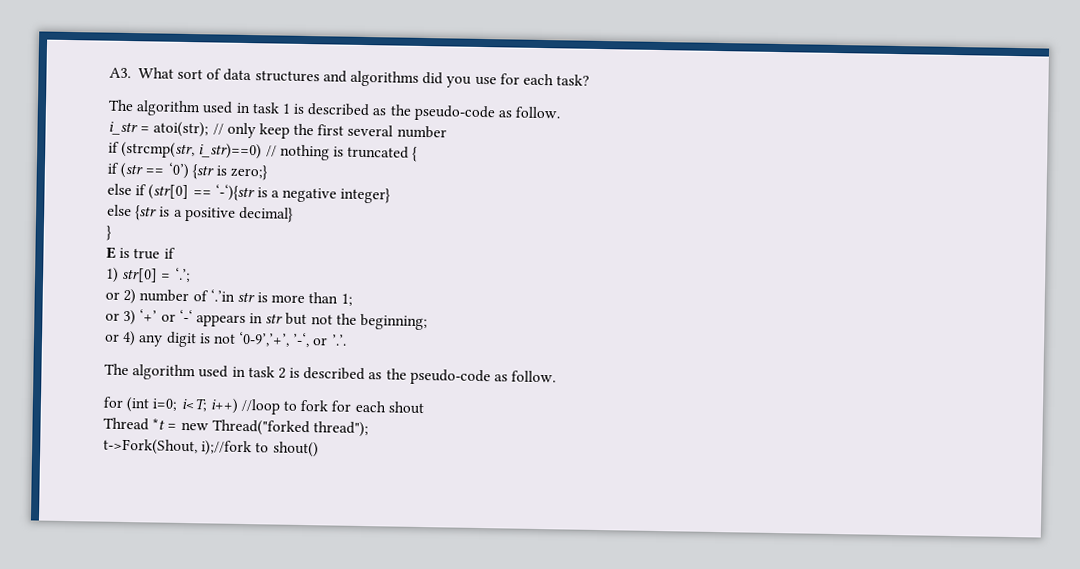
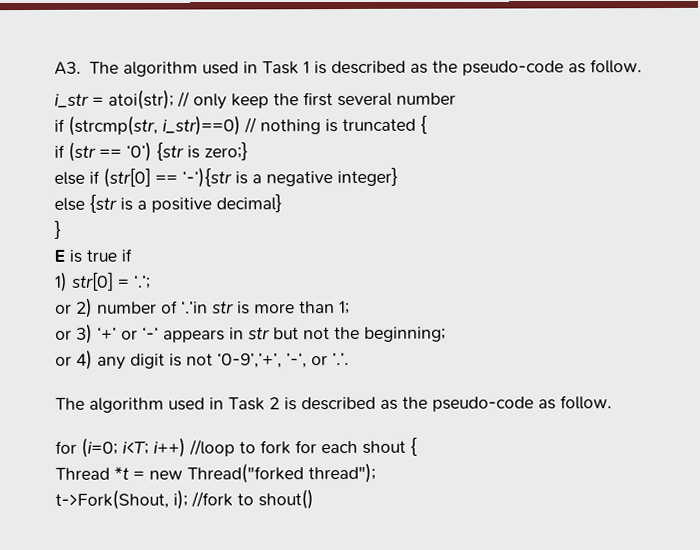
- A3. What sort of data structures and algorithms did you use for each task?
- The algorithm used in task 1 is described as the pseudo-code as follow.
+ A3. The algorithm used in Task 1 is described as the pseudo-code as follow.
- The algorithm used in task 2 is described as the pseudo-code as follow.
+ The algorithm used in Task 2 is described as the pseudo-code as follow.
- for (int i=0; i<T; i++) //loop to fork for each shout
+ for (i=0; i<T; i++) //loop to fork for each shout {
- t->Fork(Shout, i);//fork to shout()
+ t->Fork(Shout, i); //fork to shout()

